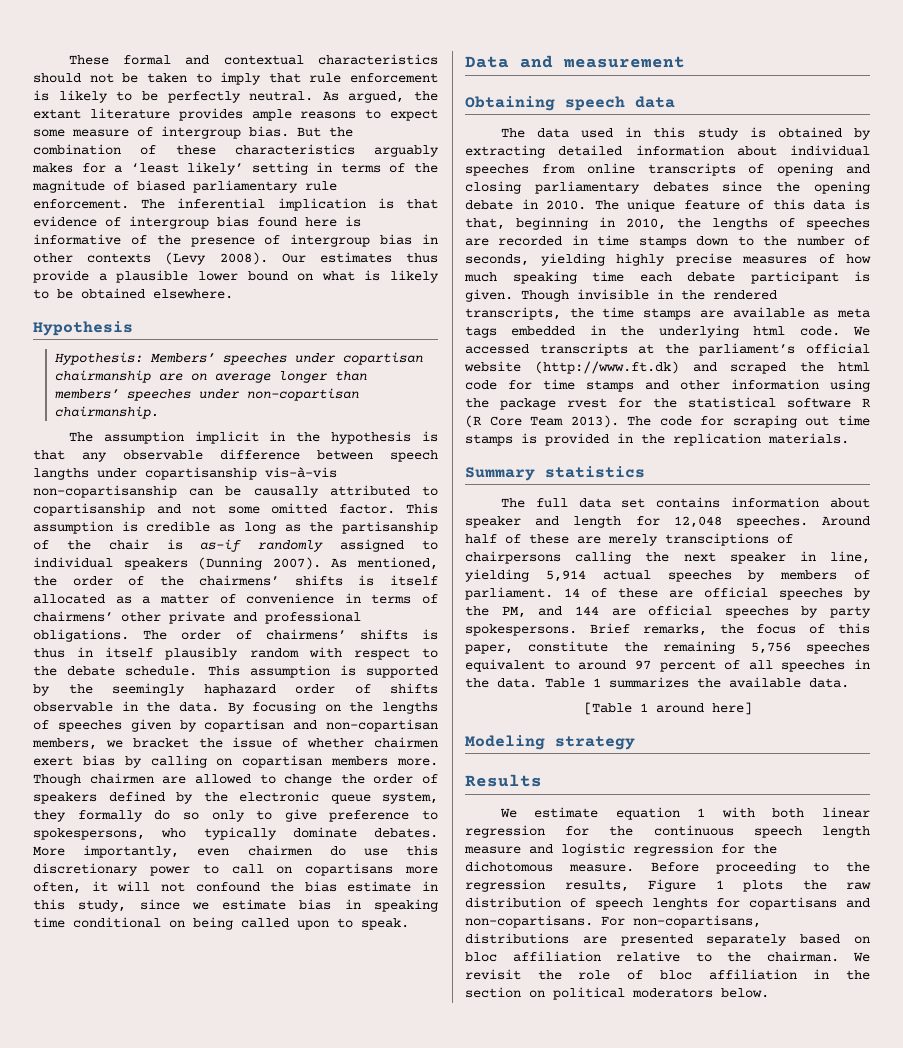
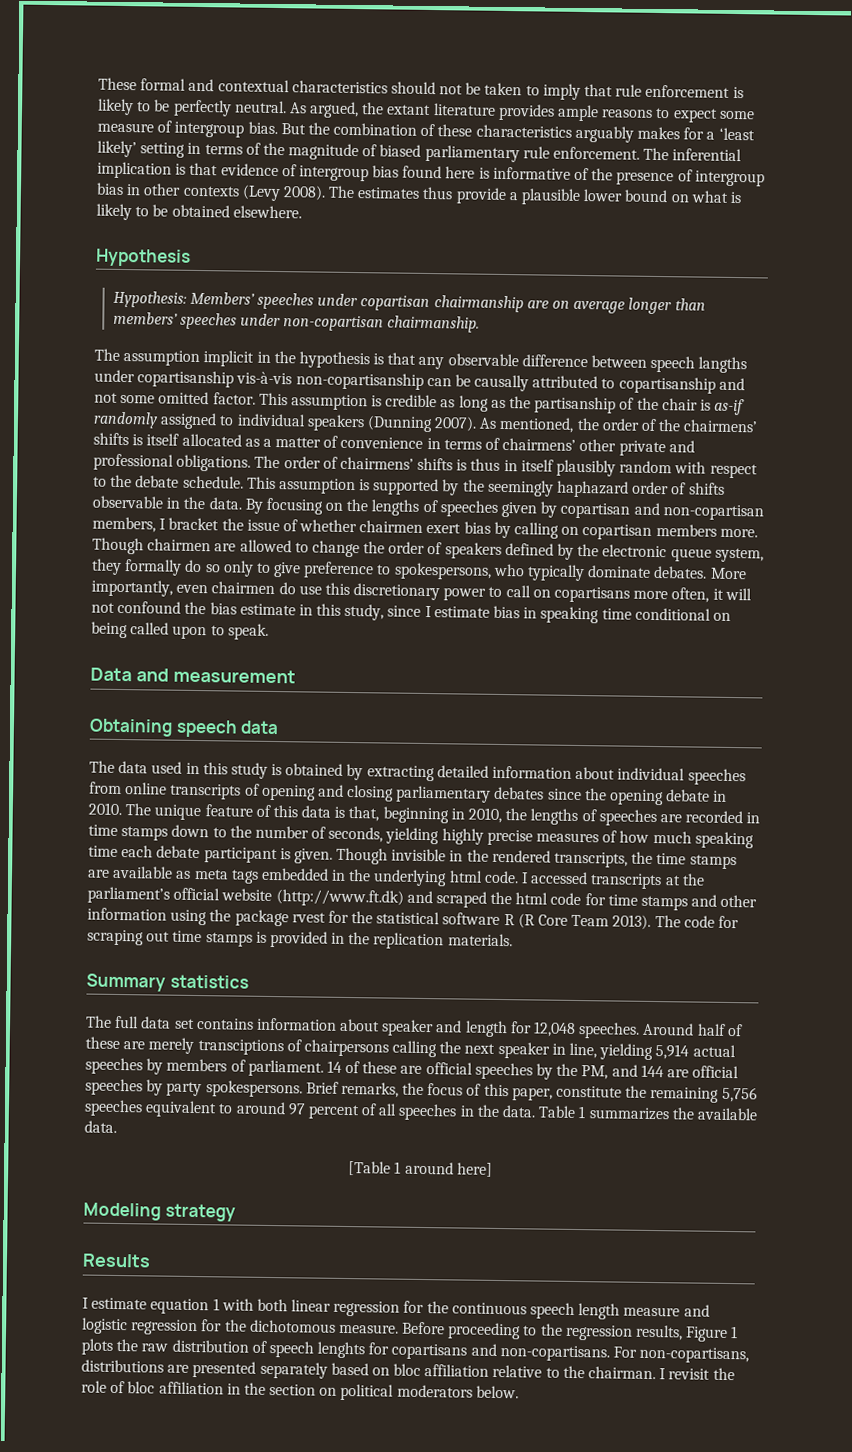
- Our estimates thus provide a plausible lower bound on what is likely to be obtained elsewhere.
+ The estimates thus provide a plausible lower bound on what is likely to be obtained elsewhere.
- By focusing on the lengths of speeches given by copartisan and non-copartisan members, we bracket the issue of whether chairmen exert bias by calling on copartisan members more.
+ By focusing on the lengths of speeches given by copartisan and non-copartisan members, I bracket the issue of whether chairmen exert bias by calling on copartisan members more.
- More importantly, even chairmen do use this discretionary power to call on copartisans more often, it will not confound the bias estimate in this study, since we estimate bias in speaking time conditional on being called upon to speak.
+ More importantly, even chairmen do use this discretionary power to call on copartisans more often, it will not confound the bias estimate in this study, since I estimate bias in speaking time conditional on being called upon to speak.
- We accessed transcripts at the parliament’s official website (http://www.ft.dk) and scraped the html code for time stamps and other information using the package rvest for the statistical software R (R Core Team 2013).
+ I accessed transcripts at the parliament’s official website (http://www.ft.dk) and scraped the html code for time stamps and other information using the package rvest for the statistical software R (R Core Team 2013).
- We estimate equation 1 with both linear regression for the continuous speech length measure and logistic regression for the dichotomous measure.
+ I estimate equation 1 with both linear regression for the continuous speech length measure and logistic regression for the dichotomous measure.
- We revisit the role of bloc affiliation in the section on political moderators below.
+ I revisit the role of bloc affiliation in the section on political moderators below.

